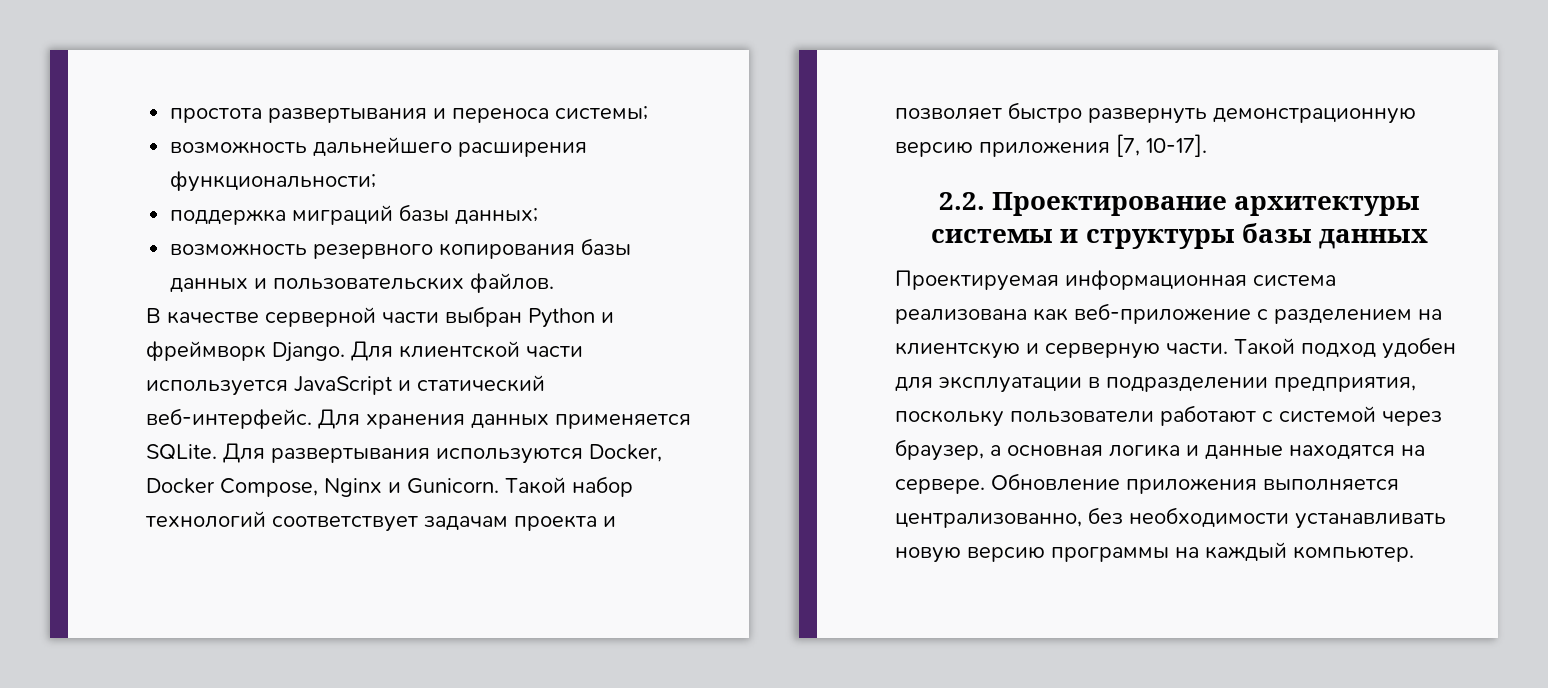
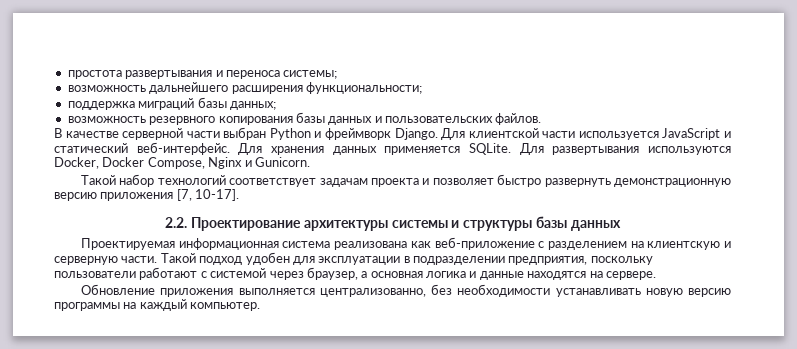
- Для развертывания используются Docker, Docker Compose, Nginx и Gunicorn. Такой набор технологий соответствует задачам проекта и позволяет быстро развернуть демонстрационную версию приложения [7, 10-17].
+ Для развертывания используются Docker, Docker Compose, Nginx и Gunicorn.
+ Такой набор технологий соответствует задачам проекта и позволяет быстро развернуть демонстрационную версию приложения [7, 10-17].
- Такой подход удобен для эксплуатации в подразделении предприятия, поскольку пользователи работают с системой через браузер, а основная логика и данные находятся на сервере. Обновление приложения выполняется централизованно, без необходимости устанавливать новую версию программы на каждый компьютер.
+ Такой подход удобен для эксплуатации в подразделении предприятия, поскольку пользователи работают с системой через браузер, а основная логика и данные находятся на сервере.
+ Обновление приложения выполняется централизованно, без необходимости устанавливать новую версию программы на каждый компьютер.

